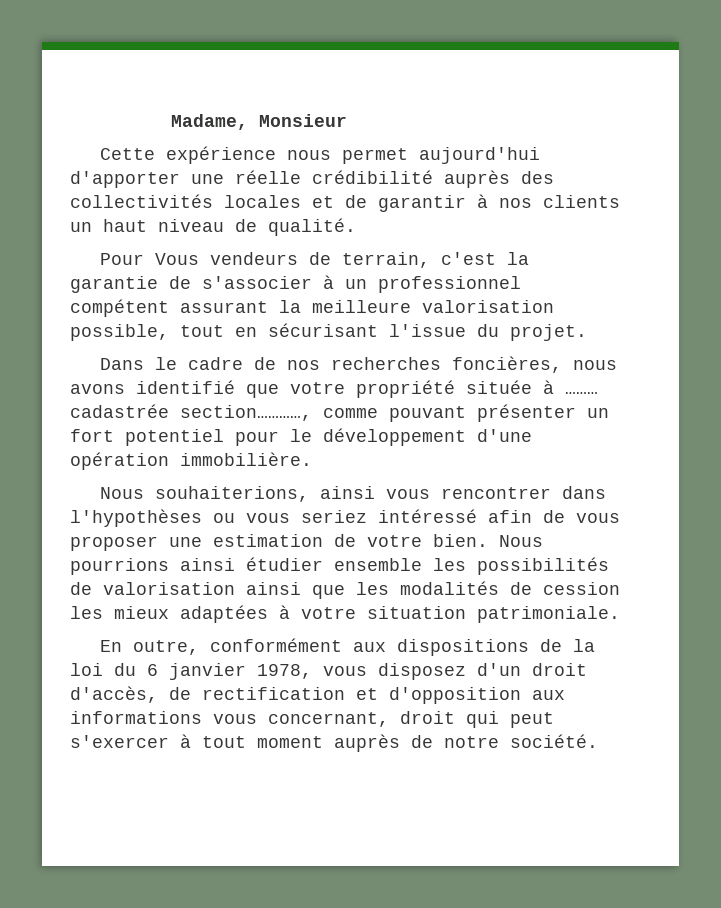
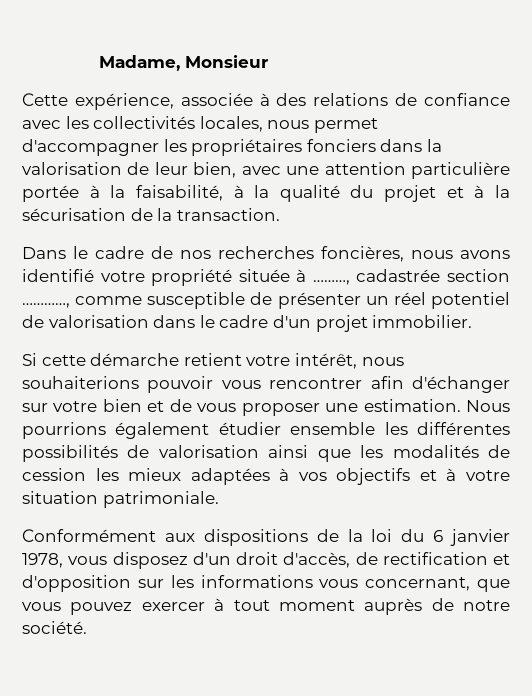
- Cette expérience nous permet aujourd'hui d'apporter une réelle crédibilité auprès des collectivités locales et de garantir à nos clients un haut niveau de qualité.
- Pour Vous vendeurs de terrain, c'est la garantie de s'associer à un professionnel compétent assurant la meilleure valorisation possible, tout en sécurisant l'issue du projet.
+ Cette expérience, associée à des relations de confiance avec les collectivités locales, nous permet d'accompagner les propriétaires fonciers dans la valorisation de leur bien, avec une attention particulière portée à la faisabilité, à la qualité du projet et à la sécurisation de la transaction.
- Dans le cadre de nos recherches foncières, nous avons identifié que votre propriété située à ……… cadastrée section…………, comme pouvant présenter un fort potentiel pour le développement d'une opération immobilière.
- Nous souhaiterions, ainsi vous rencontrer dans l'hypothèses ou vous seriez intéressé afin de vous proposer une estimation de votre bien.
+ Dans le cadre de nos recherches foncières, nous avons identifié votre propriété située à ………, cadastrée section …………, comme susceptible de présenter un réel potentiel de valorisation dans le cadre d'un projet immobilier.
+ Si cette démarche retient votre intérêt, nous souhaiterions pouvoir vous rencontrer afin d'échanger sur votre bien et de vous proposer une estimation.
- Nous pourrions ainsi étudier ensemble les possibilités de valorisation ainsi que les modalités de cession les mieux adaptées à votre situation patrimoniale.
+ Nous pourrions également étudier ensemble les différentes possibilités de valorisation ainsi que les modalités de cession les mieux adaptées à vos objectifs et à votre situation patrimoniale.
- En outre, conformément aux dispositions de la loi du 6 janvier 1978, vous disposez d'un droit d'accès, de rectification et d'opposition aux informations vous concernant, droit qui peut s'exercer à tout moment auprès de notre société.
+ Conformément aux dispositions de la loi du 6 janvier 1978, vous disposez d'un droit d'accès, de rectification et d'opposition sur les informations vous concernant, que vous pouvez exercer à tout moment auprès de notre société.

